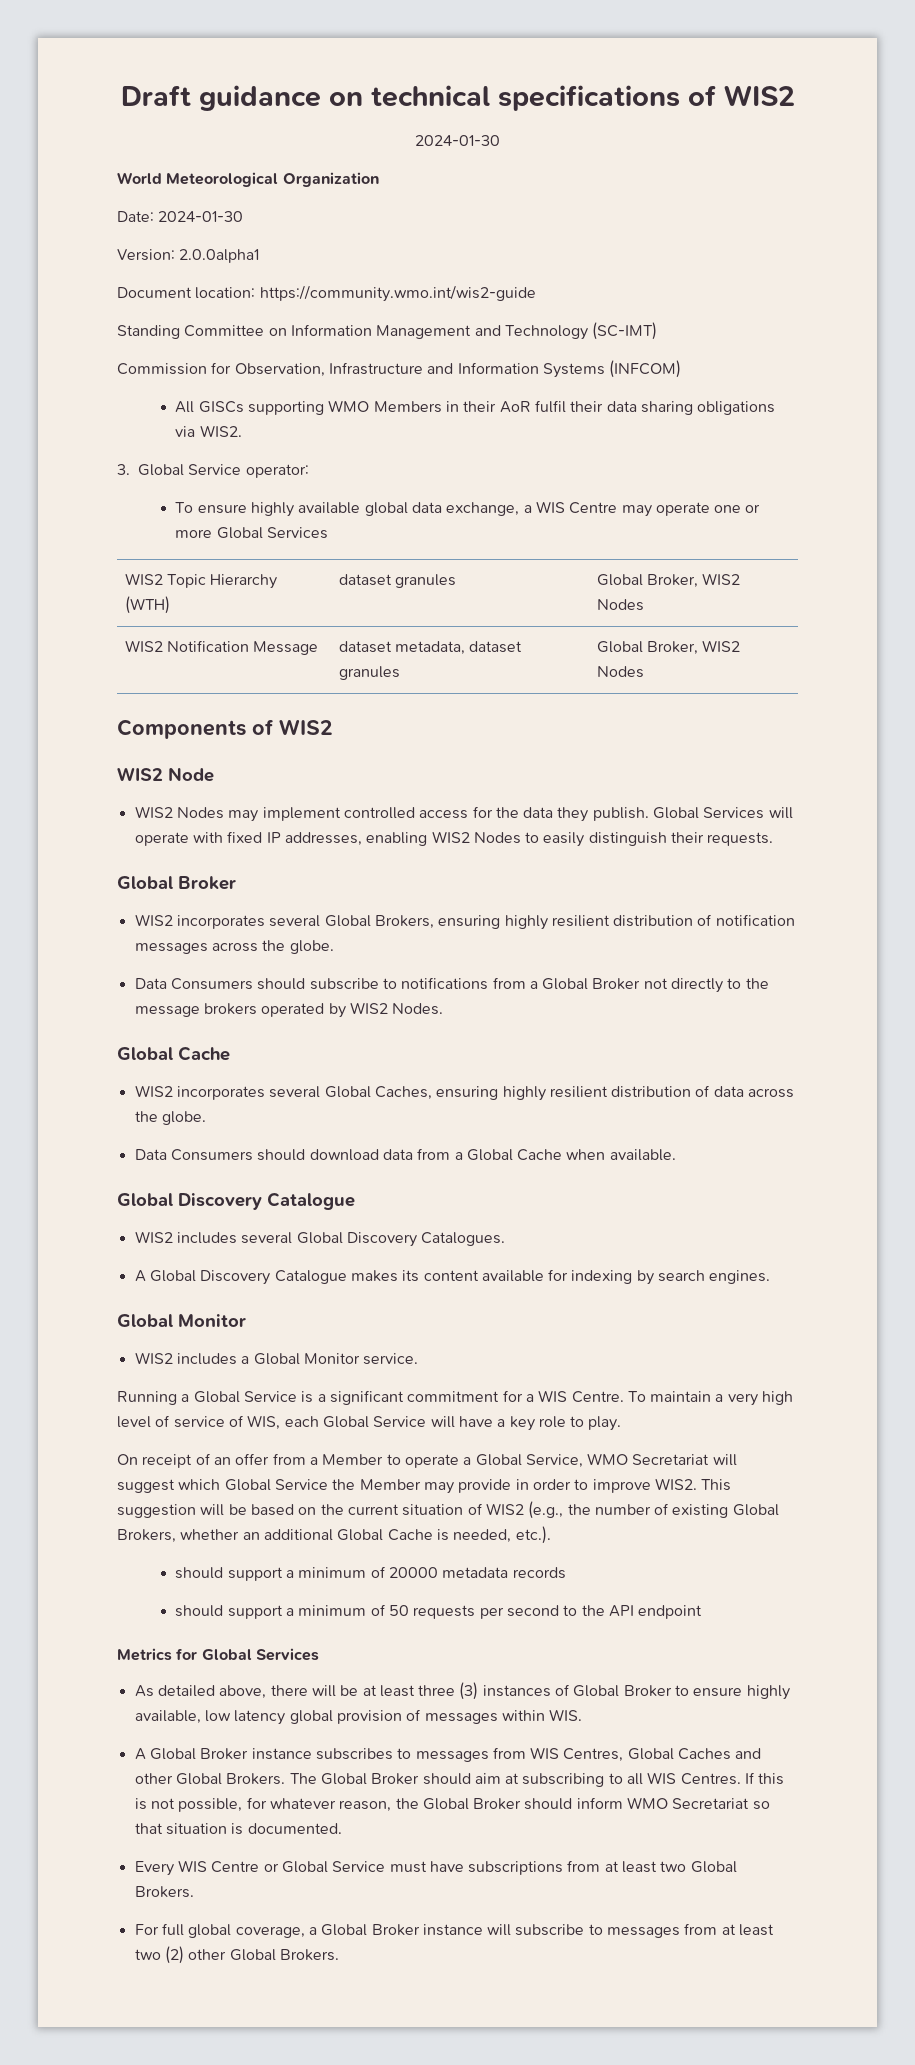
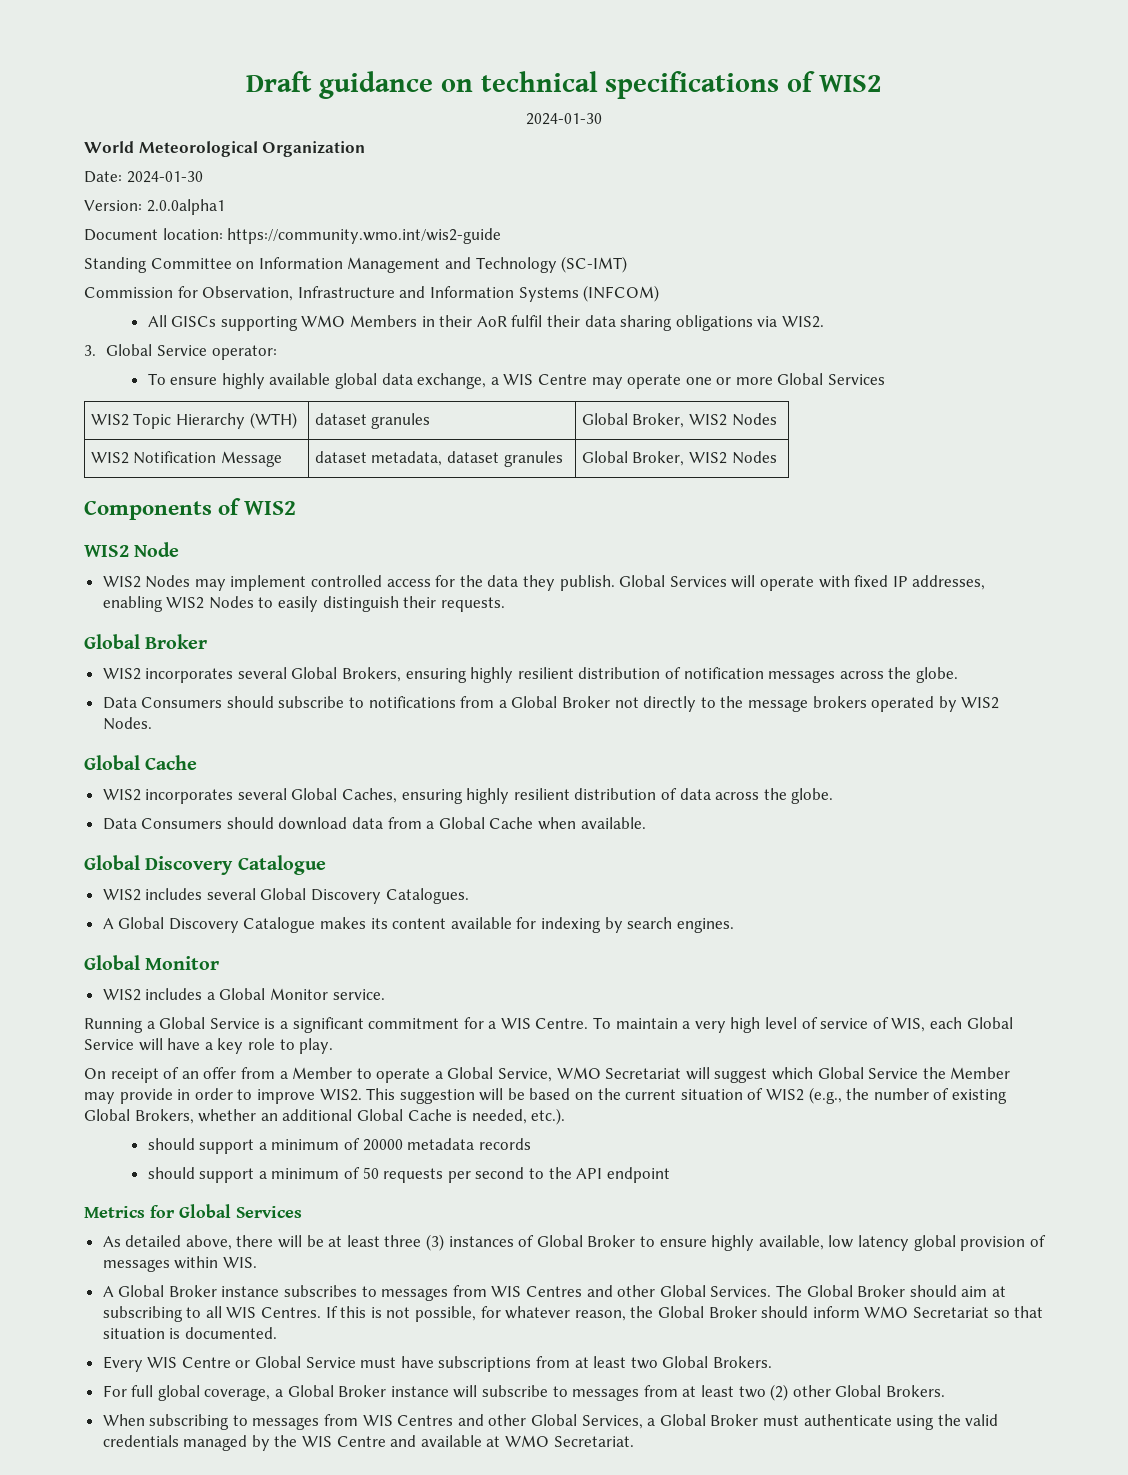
- A Global Broker instance subscribes to messages from WIS Centres, Global Caches and other Global Brokers.
+ A Global Broker instance subscribes to messages from WIS Centres and other Global Services.
+ When subscribing to messages from WIS Centres and other Global Services, a Global Broker must authenticate using the valid credentials managed by the WIS Centre and available at WMO Secretariat.

